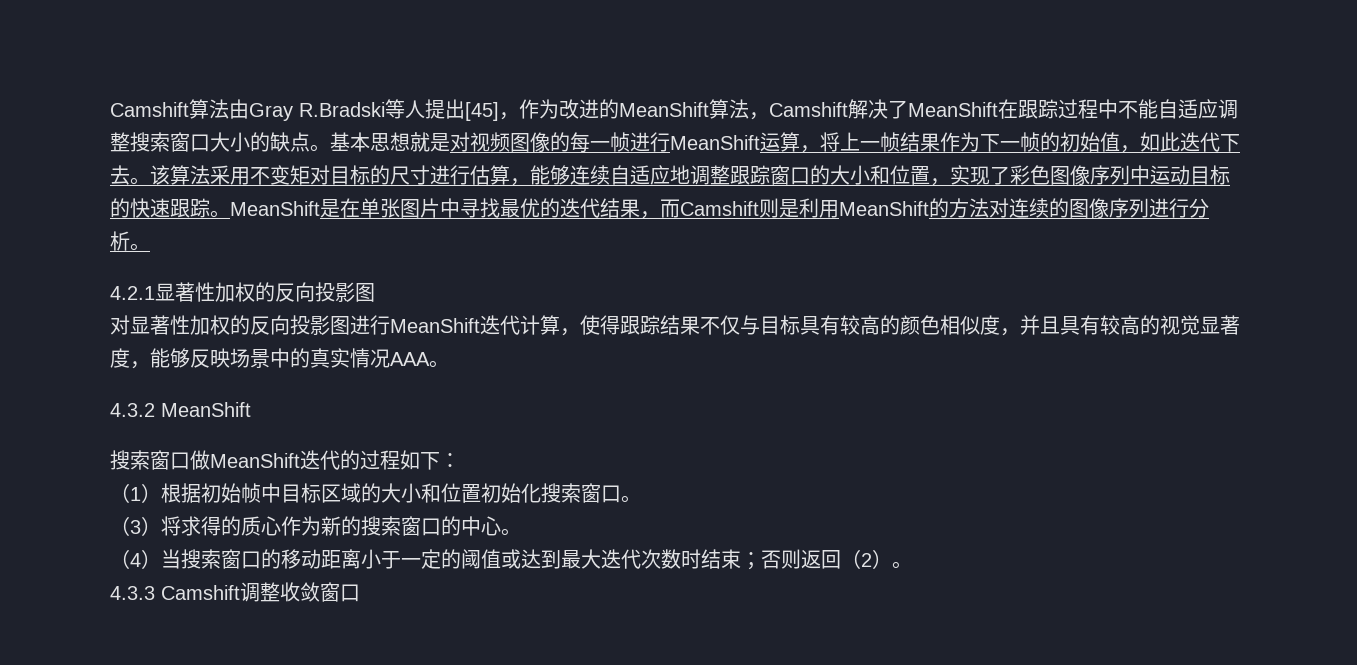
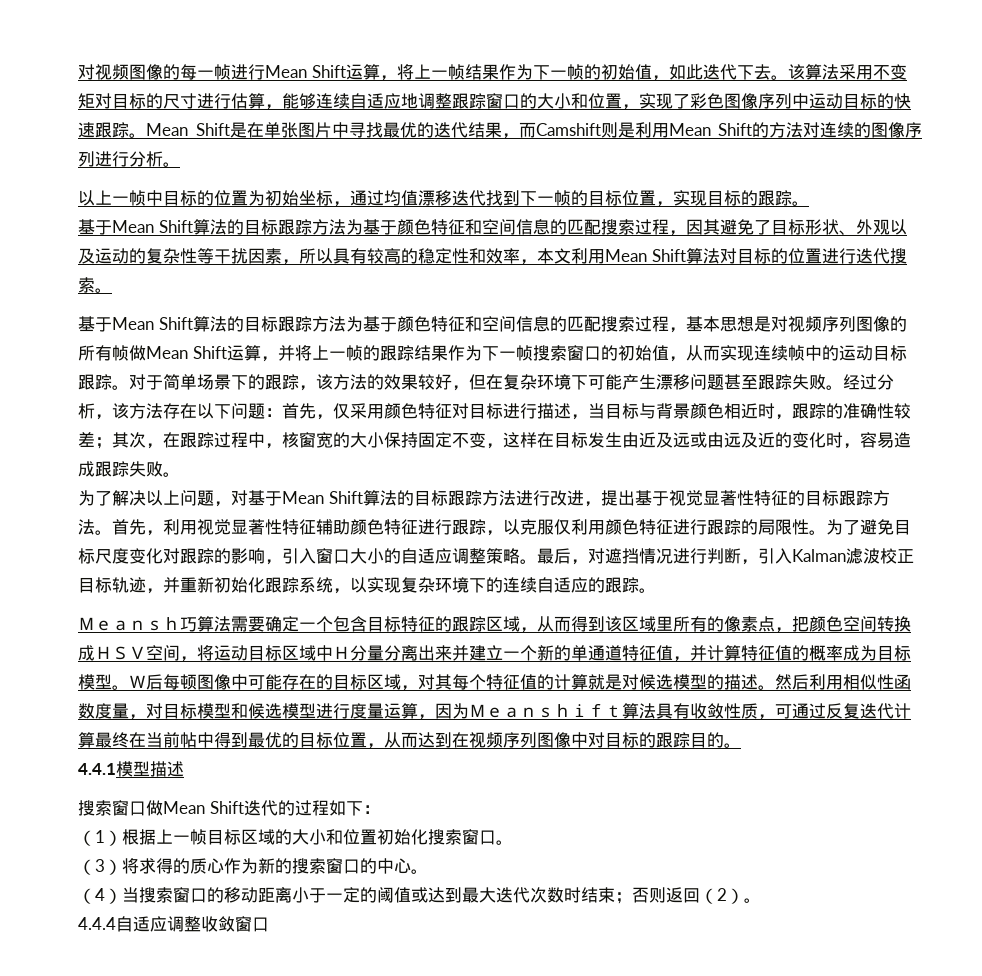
- Camshift算法由Gray R.Bradski等人提出[45]，作为改进的MeanShift算法，Camshift解决了MeanShift在跟踪过程中不能自适应调整搜索窗口大小的缺点。基本思想就是对视频图像的每一帧进行MeanShift运算，将上一帧结果作为下一帧的初始值，如此迭代下去。
+ 对视频图像的每一帧进行Mean Shift运算，将上一帧结果作为下一帧的初始值，如此迭代下去。
- MeanShift是在单张图片中寻找最优的迭代结果，而Camshift则是利用MeanShift的方法对连续的图像序列进行分析。
+ Mean Shift是在单张图片中寻找最优的迭代结果，而Camshift则是利用Mean Shift的方法对连续的图像序列进行分析。
- 4.2.1显著性加权的反向投影图
- 对显著性加权的反向投影图进行MeanShift迭代计算，使得跟踪结果不仅与目标具有较高的颜色相似度，并且具有较高的视觉显著度，能够反映场景中的真实情况AAA。
- 4.3.2 MeanShift
+ 以上一帧中目标的位置为初始坐标，通过均值漂移迭代找到下一帧的目标位置，实现目标的跟踪。
+ 基于Mean Shift算法的目标跟踪方法为基于颜色特征和空间信息的匹配搜索过程，因其避免了目标形状、外观以及运动的复杂性等干扰因素，所以具有较高的稳定性和效率，本文利用Mean Shift算法对目标的位置进行迭代搜索。
+ 基于Mean Shift算法的目标跟踪方法为基于颜色特征和空间信息的匹配搜索过程，基本思想是对视频序列图像的所有帧做Mean Shift运算，并将上一帧的跟踪结果作为下一帧搜索窗口的初始值，从而实现连续帧中的运动目标跟踪。对于简单场景下的跟踪，该方法的效果较好，但在复杂环境下可能产生漂移问题甚至跟踪失败。经过分析，该方法存在以下问题：首先，仅采用颜色特征对目标进行描述，当目标与背景颜色相近时，跟踪的准确性较差；其次，在跟踪过程中，核窗宽的大小保持固定不变，这样在目标发生由近及远或由远及近的变化时，容易造成跟踪失败。
+ 为了解决以上问题，对基于Mean Shift算法的目标跟踪方法进行改进，提出基于视觉显著性特征的目标跟踪方法。首先，利用视觉显著性特征辅助颜色特征进行跟踪，以克服仅利用颜色特征进行跟踪的局限性。为了避免目标尺度变化对跟踪的影响，引入窗口大小的自适应调整策略。最后，对遮挡情况进行判断，引入Kalman滤波校正目标轨迹，并重新初始化跟踪系统，以实现复杂环境下的连续自适应的跟踪。
+ Ｍｅａｎｓｈ巧算法需要确定一个包含目标特征的跟踪区域，从而得到该区域里所有的像素点，把颜色空间转换成ＨＳＶ空间，将运动目标区域中Ｈ分量分离出来并建立一个新的单通道特征值，并计算特征值的概率成为目标模型。Ｗ后每顿图像中可能存在的目标区域，对其每个特征值的计算就是对候选模型的描述。然后利用相似性函数度量，对目标模型和候选模型进行度量运算，因为Ｍｅａｎｓｈｉｆｔ算法具有收敛性质，可通过反复迭代计算最终在当前帖中得到最优的目标位置，从而达到在视频序列图像中对目标的跟踪目的。
+ 4.4.1模型描述
- 搜索窗口做MeanShift迭代的过程如下：
+ 搜索窗口做Mean Shift迭代的过程如下：
- （1）根据初始帧中目标区域的大小和位置初始化搜索窗口。
+ （1）根据上一帧目标区域的大小和位置初始化搜索窗口。
- 4.3.3 Camshift调整收敛窗口
+ 4.4.4自适应调整收敛窗口

